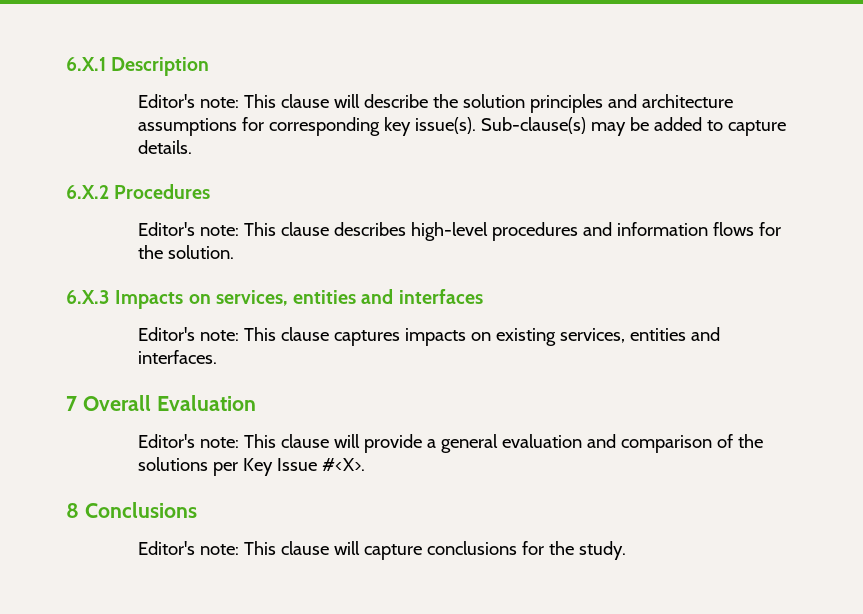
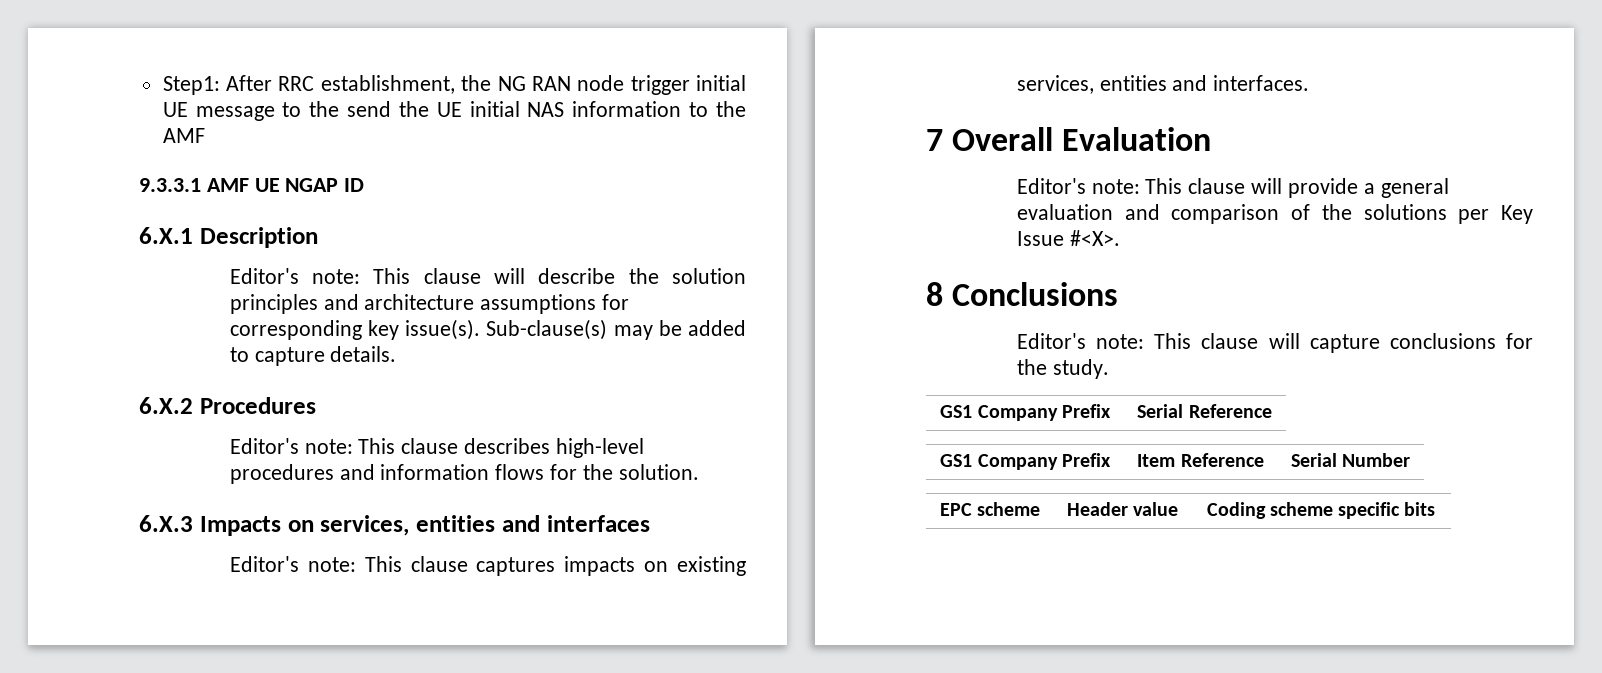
+ Step1: After RRC establishment, the NG RAN node trigger initial UE message to the send the UE initial NAS information to the AMF
+ 9.3.3.1 AMF UE NGAP ID
+ GS1 Company Prefix | Serial Reference
+ GS1 Company Prefix | Item Reference | Serial Number
+ EPC scheme | Header value | Coding scheme specific bits

